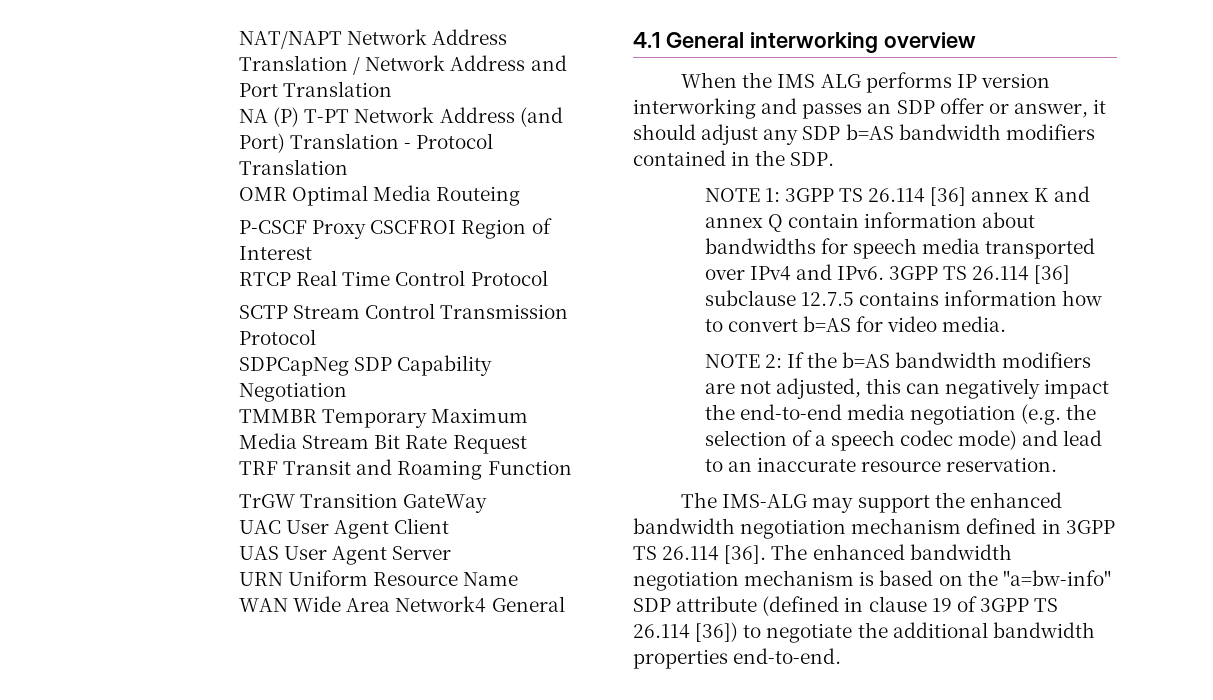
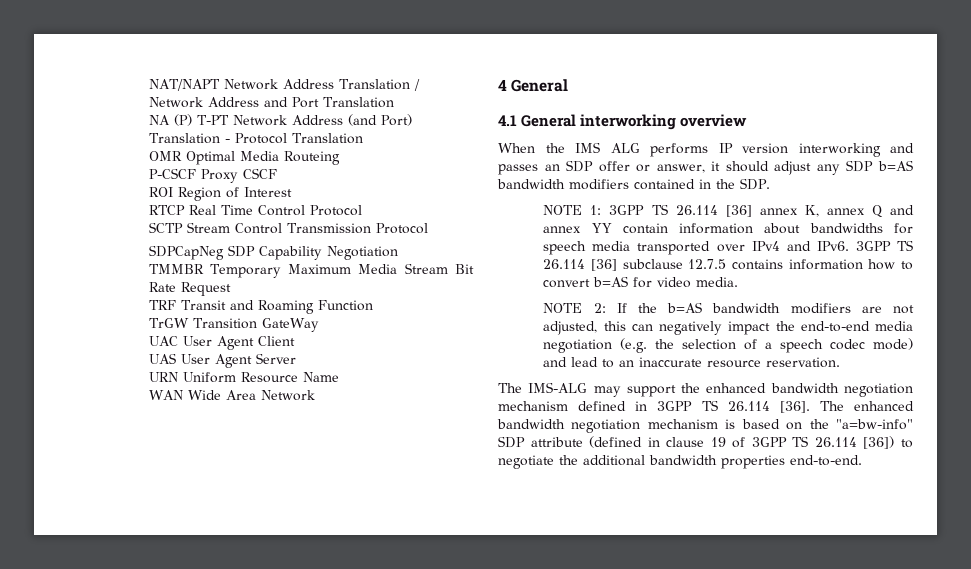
- P-CSCF Proxy CSCFROI Region of Interest
+ P-CSCF Proxy CSCF
+ ROI Region of Interest
- WAN Wide Area Network4 General
+ WAN Wide Area Network
+ 4 General
- NOTE 1: 3GPP TS 26.114 [36] annex K and annex Q contain information about bandwidths for speech media transported over IPv4 and IPv6.
+ NOTE 1: 3GPP TS 26.114 [36] annex K, annex Q and annex YY contain information about bandwidths for speech media transported over IPv4 and IPv6.

